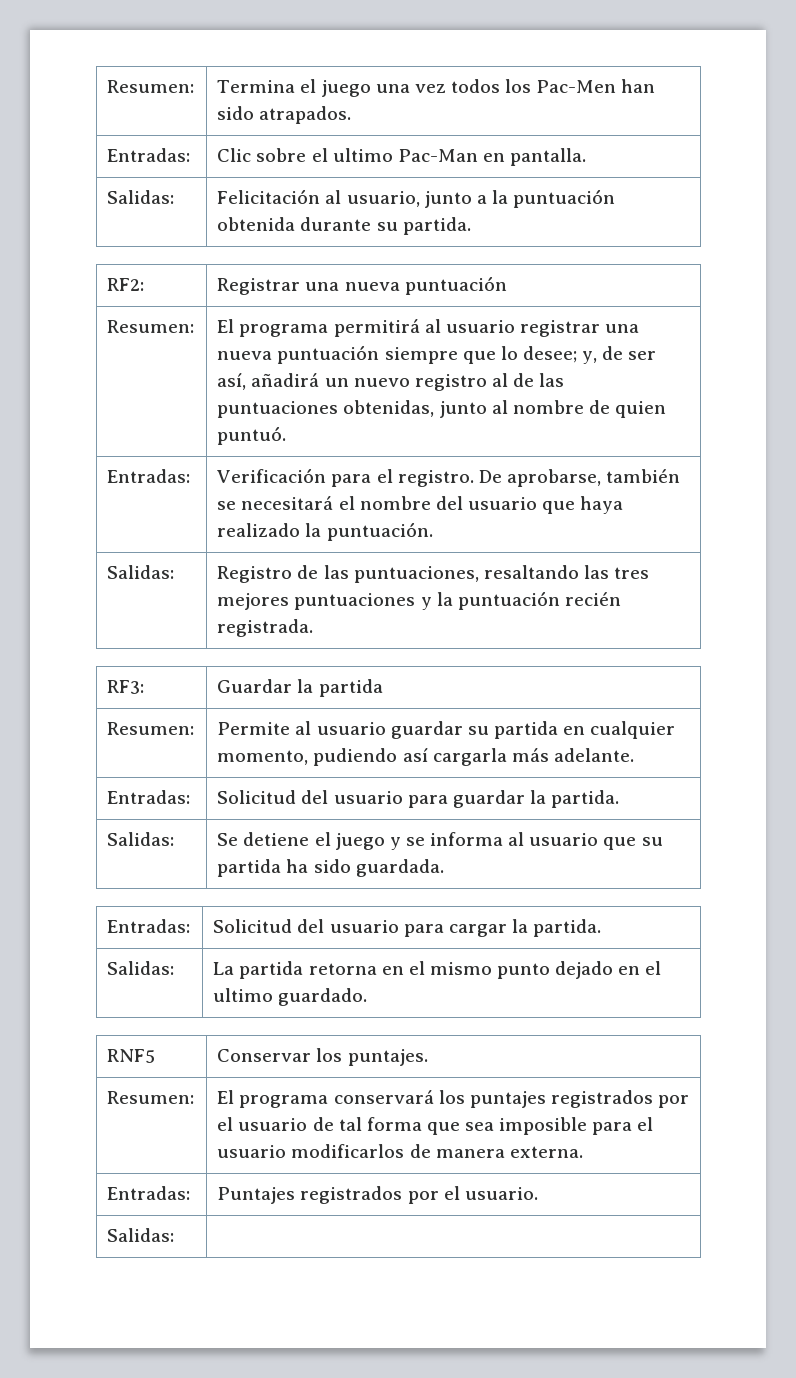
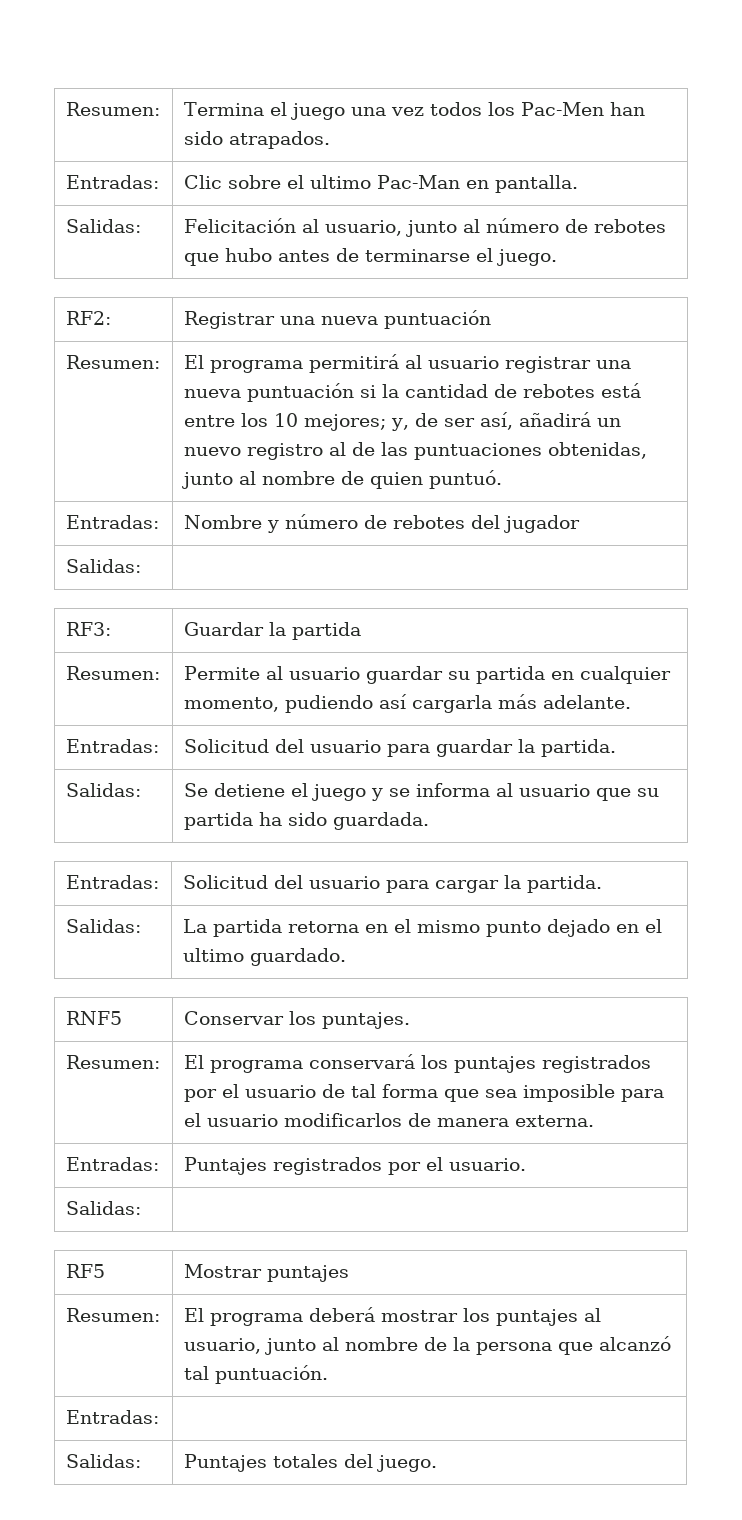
- Salidas: | Felicitación al usuario, junto a la puntuación obtenida durante su partida.
+ Salidas: | Felicitación al usuario, junto al número de rebotes que hubo antes de terminarse el juego.
- Resumen: | El programa permitirá al usuario registrar una nueva puntuación siempre que lo desee; y, de ser así, añadirá un nuevo registro al de las puntuaciones obtenidas, junto al nombre de quien puntuó.
+ Resumen: | El programa permitirá al usuario registrar una nueva puntuación si la cantidad de rebotes está entre los 10 mejores; y, de ser así, añadirá un nuevo registro al de las puntuaciones obtenidas, junto al nombre de quien puntuó.
- Entradas: | Verificación para el registro. De aprobarse, también se necesitará el nombre del usuario que haya realizado la puntuación.
- Salidas: | Registro de las puntuaciones, resaltando las tres mejores puntuaciones y la puntuación recién registrada.
+ Entradas: | Nombre y número de rebotes del jugador
+ Salidas: |
+ RF5 | Mostrar puntajes
+ Resumen: | El programa deberá mostrar los puntajes al usuario, junto al nombre de la persona que alcanzó tal puntuación.
+ Entradas: |
+ Salidas: | Puntajes totales del juego.

